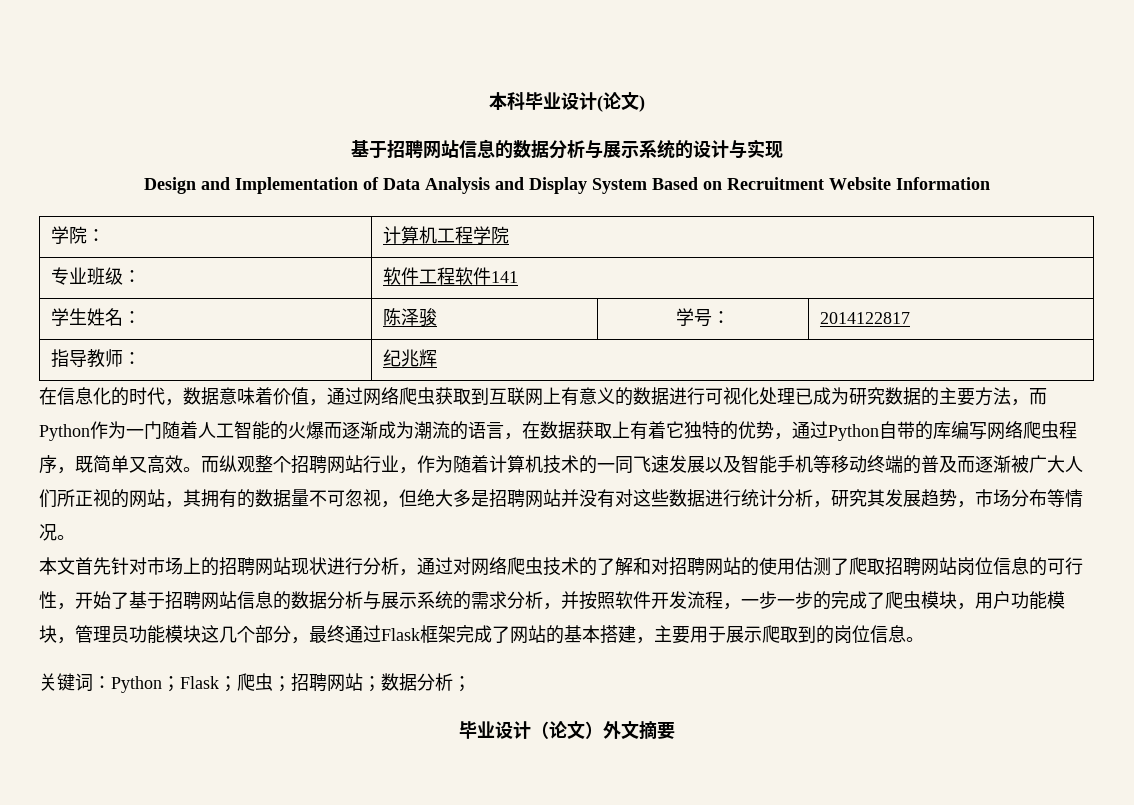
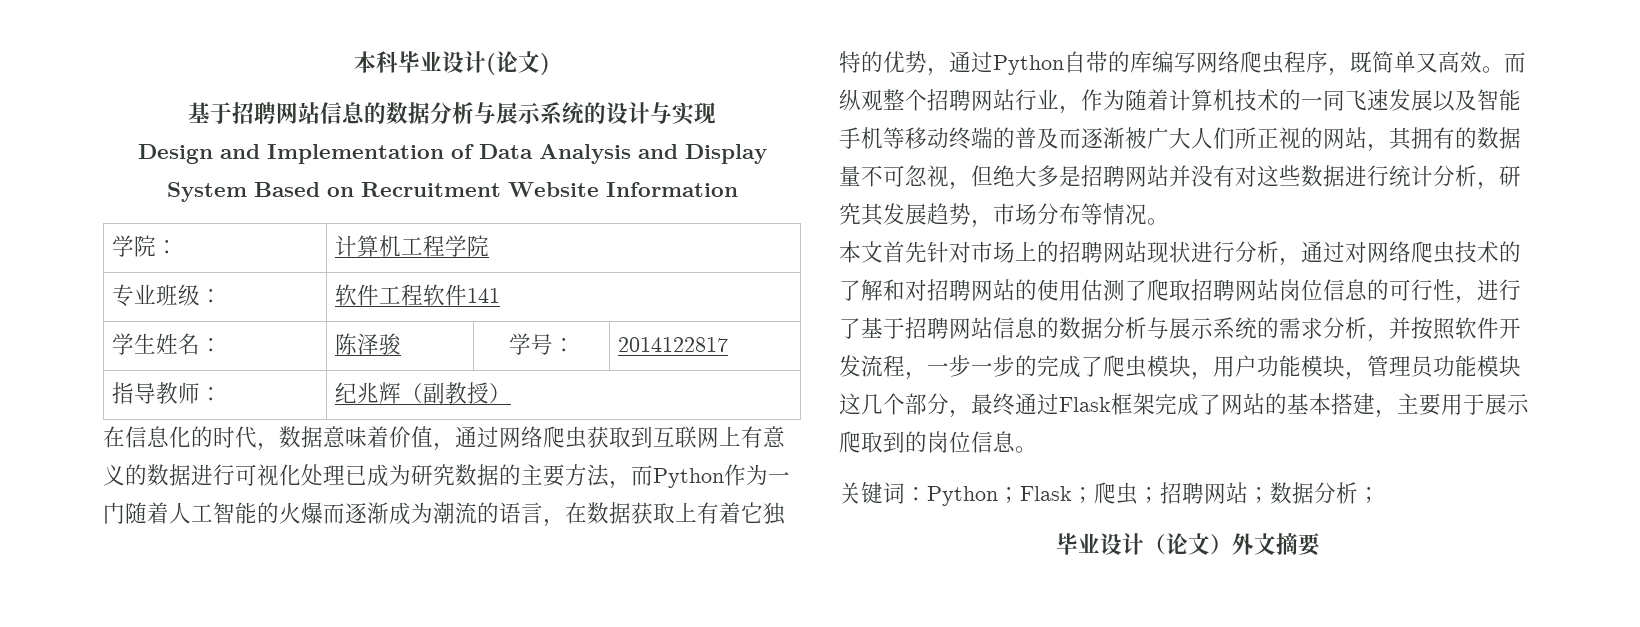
- 指导教师： | 纪兆辉
+ 指导教师： | 纪兆辉（副教授）
- 本文首先针对市场上的招聘网站现状进行分析，通过对网络爬虫技术的了解和对招聘网站的使用估测了爬取招聘网站岗位信息的可行性，开始了基于招聘网站信息的数据分析与展示系统的需求分析，并按照软件开发流程，一步一步的完成了爬虫模块，用户功能模块，管理员功能模块这几个部分，最终通过Flask框架完成了网站的基本搭建，主要用于展示爬取到的岗位信息。
+ 本文首先针对市场上的招聘网站现状进行分析，通过对网络爬虫技术的了解和对招聘网站的使用估测了爬取招聘网站岗位信息的可行性，进行了基于招聘网站信息的数据分析与展示系统的需求分析，并按照软件开发流程，一步一步的完成了爬虫模块，用户功能模块，管理员功能模块这几个部分，最终通过Flask框架完成了网站的基本搭建，主要用于展示爬取到的岗位信息。

